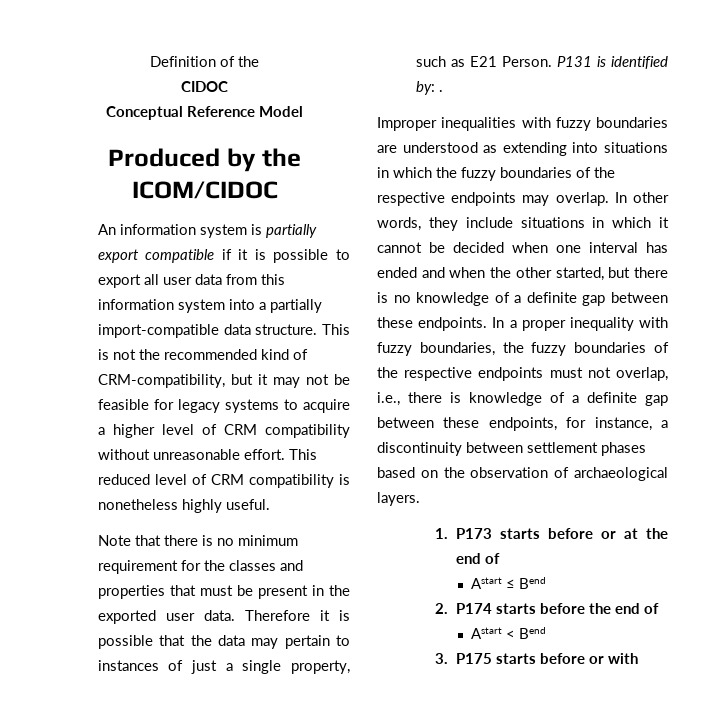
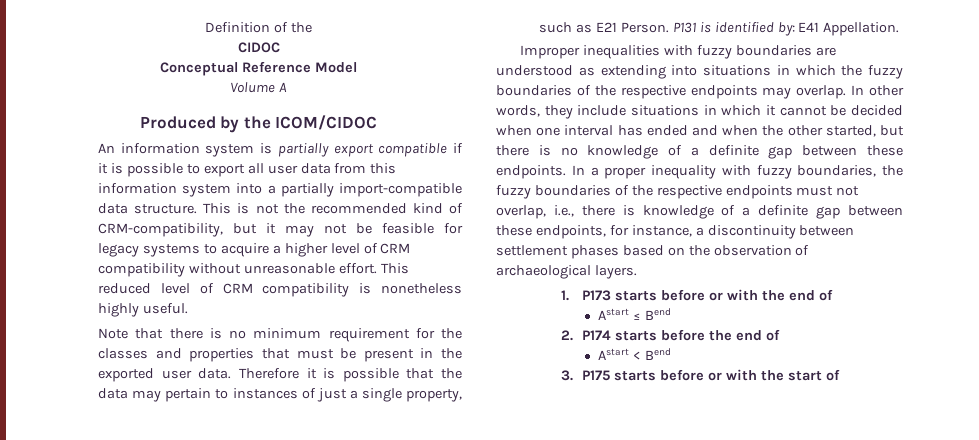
+ Volume A
- P131 is identified by: .
+ P131 is identified by: E41 Appellation.
- 1. P173 starts before or at the end of
+ 1. P173 starts before or with the end of
- 3. P175 starts before or with
+ 3. P175 starts before or with the start of

